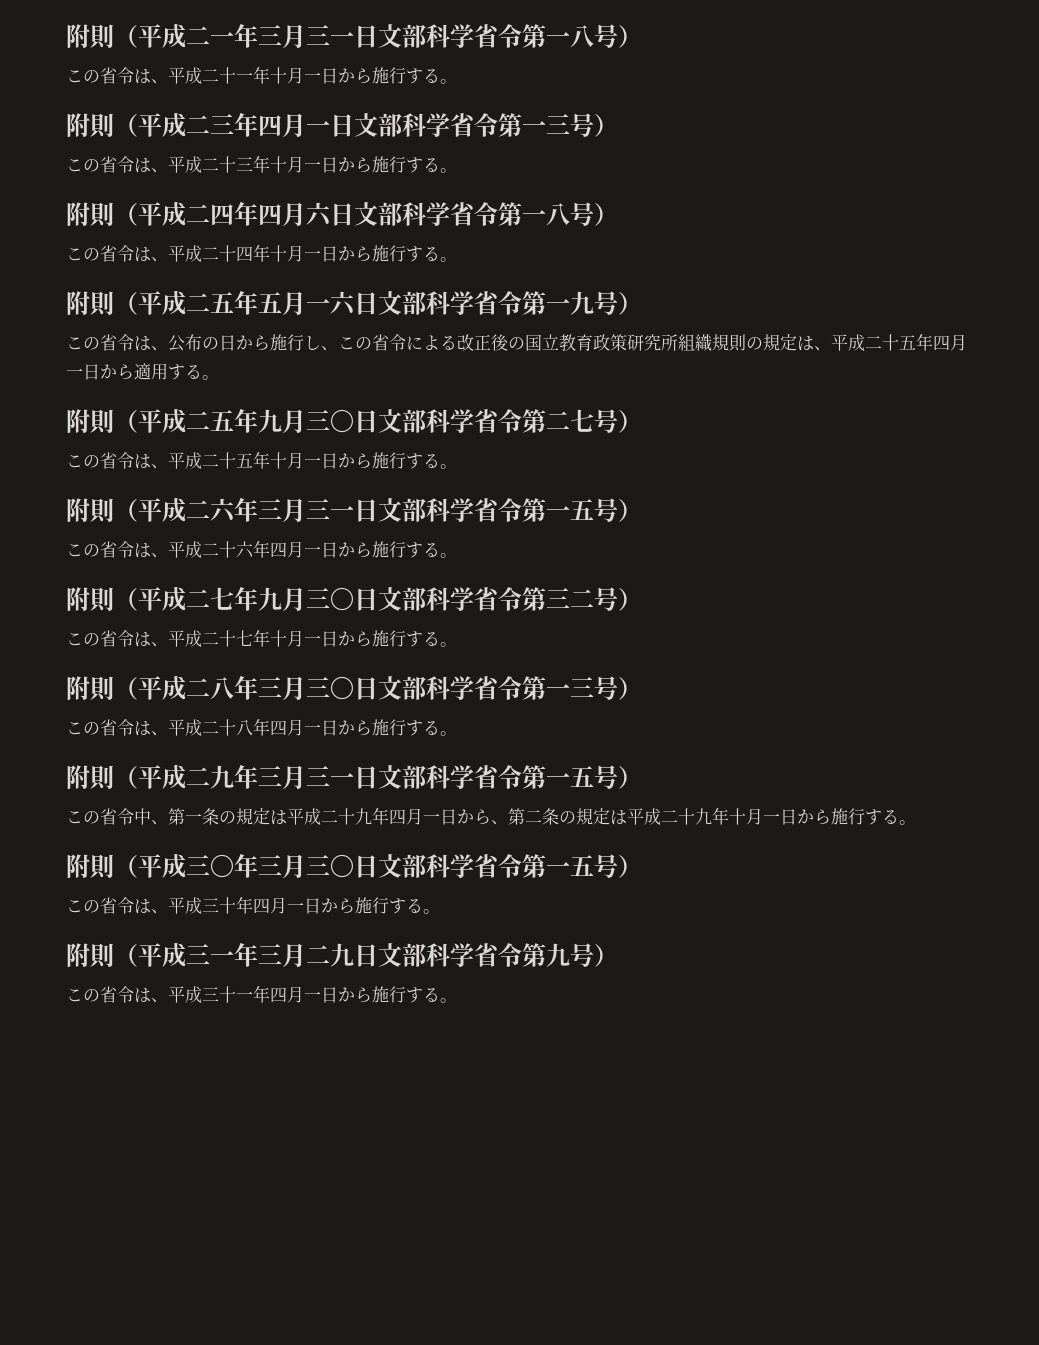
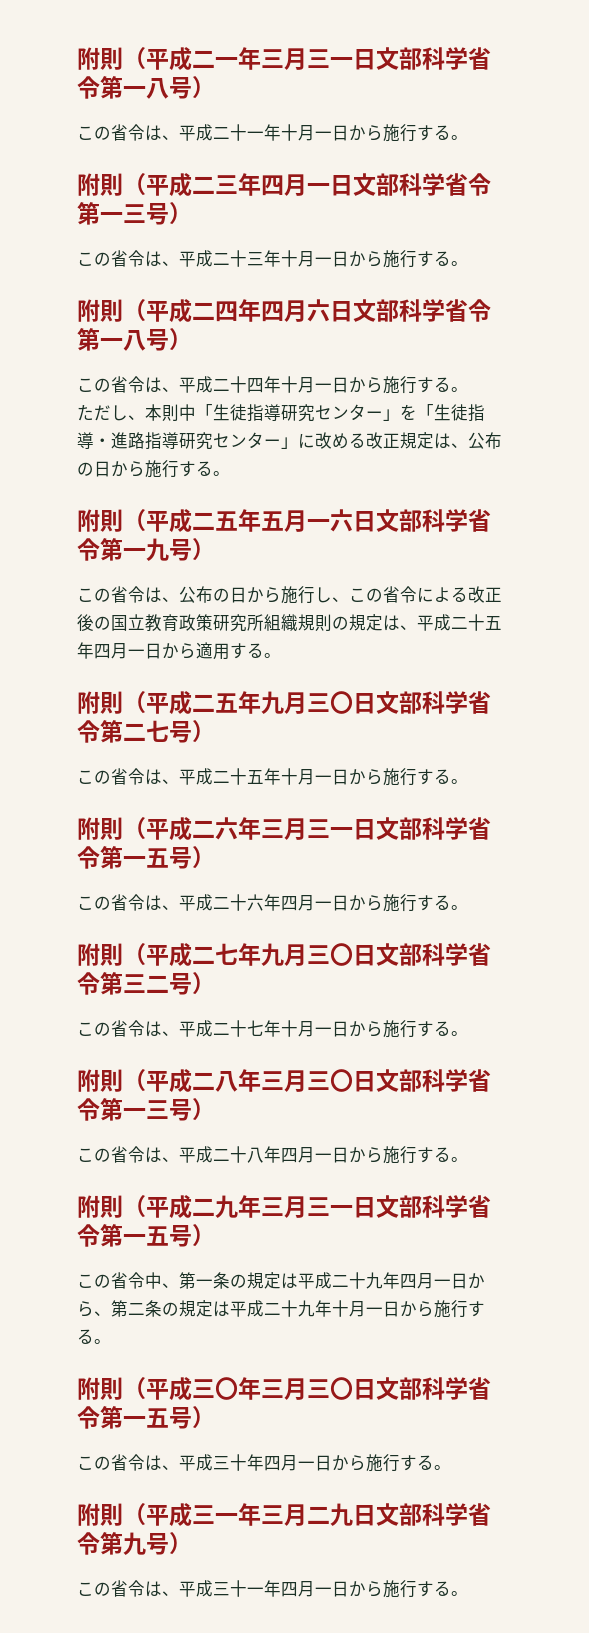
+ ただし、本則中「生徒指導研究センター」を「生徒指導・進路指導研究センター」に改める改正規定は、公布の日から施行する。

